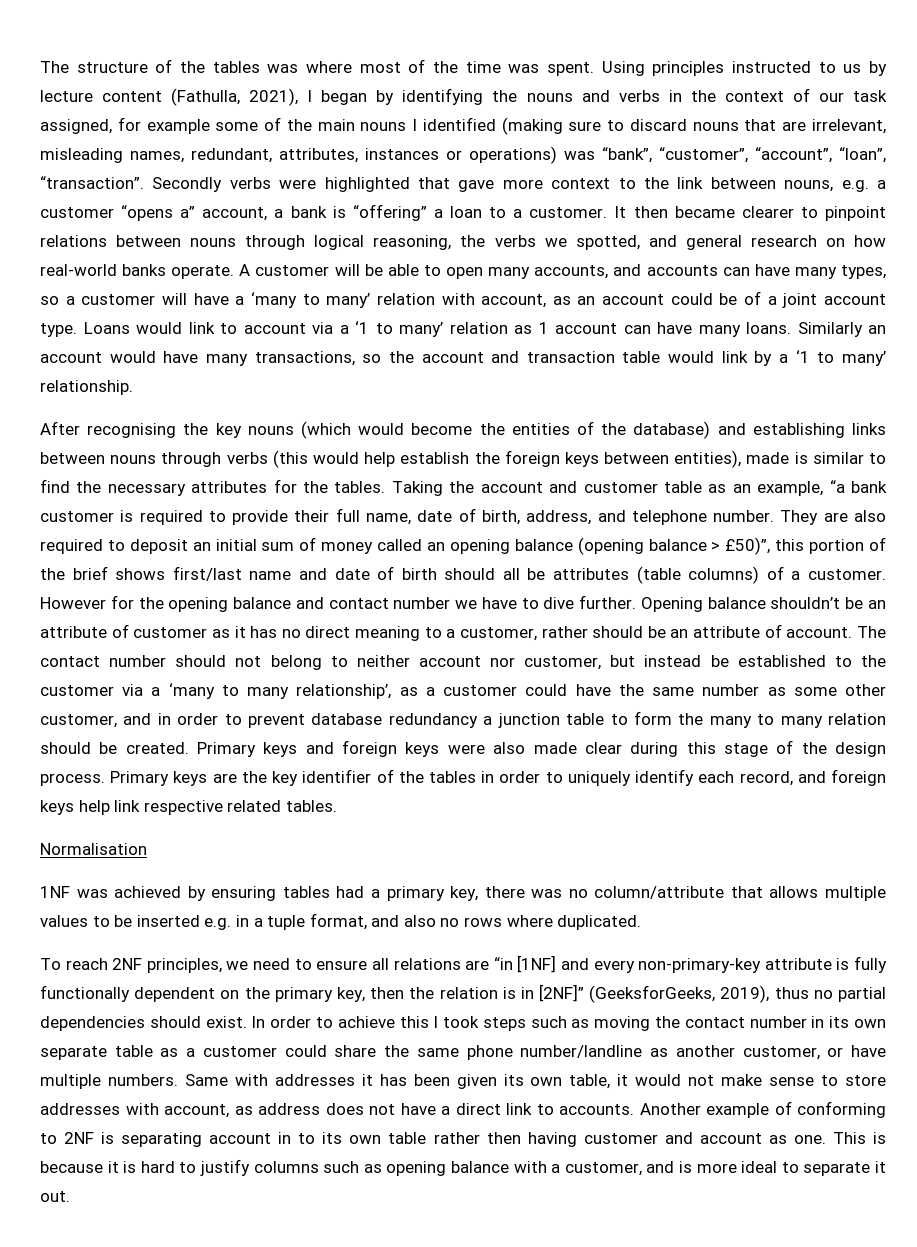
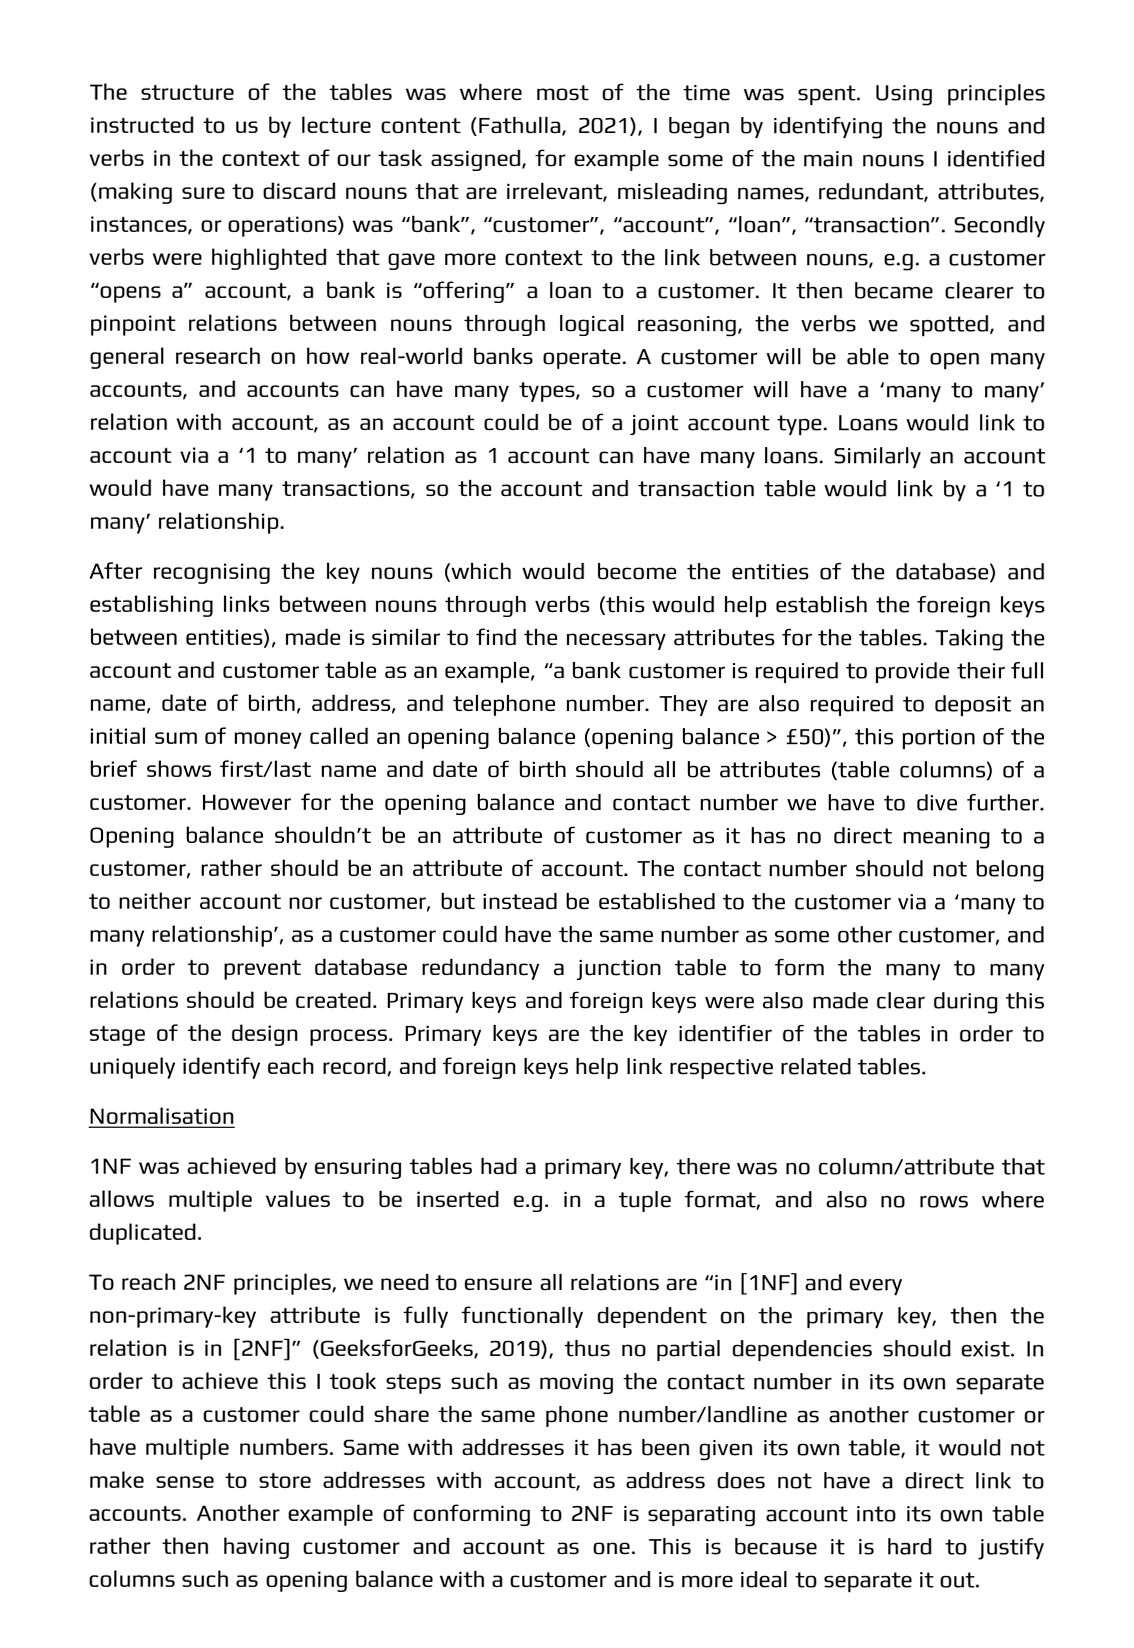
- Using principles instructed to us by lecture content (Fathulla, 2021), I began by identifying the nouns and verbs in the context of our task assigned, for example some of the main nouns I identified (making sure to discard nouns that are irrelevant, misleading names, redundant, attributes, instances or operations) was “bank”, “customer”, “account”, “loan”, “transaction”.
+ Using principles instructed to us by lecture content (Fathulla, 2021), I began by identifying the nouns and verbs in the context of our task assigned, for example some of the main nouns I identified (making sure to discard nouns that are irrelevant, misleading names, redundant, attributes, instances, or operations) was “bank”, “customer”, “account”, “loan”, “transaction”.
- The contact number should not belong to neither account nor customer, but instead be established to the customer via a ‘many to many relationship’, as a customer could have the same number as some other customer, and in order to prevent database redundancy a junction table to form the many to many relation should be created.
+ The contact number should not belong to neither account nor customer, but instead be established to the customer via a ‘many to many relationship’, as a customer could have the same number as some other customer, and in order to prevent database redundancy a junction table to form the many to many relations should be created.
- In order to achieve this I took steps such as moving the contact number in its own separate table as a customer could share the same phone number/landline as another customer, or have multiple numbers.
+ In order to achieve this I took steps such as moving the contact number in its own separate table as a customer could share the same phone number/landline as another customer or have multiple numbers.
- Another example of conforming to 2NF is separating account in to its own table rather then having customer and account as one.
+ Another example of conforming to 2NF is separating account into its own table rather then having customer and account as one.
- This is because it is hard to justify columns such as opening balance with a customer, and is more ideal to separate it out.
+ This is because it is hard to justify columns such as opening balance with a customer and is more ideal to separate it out.

